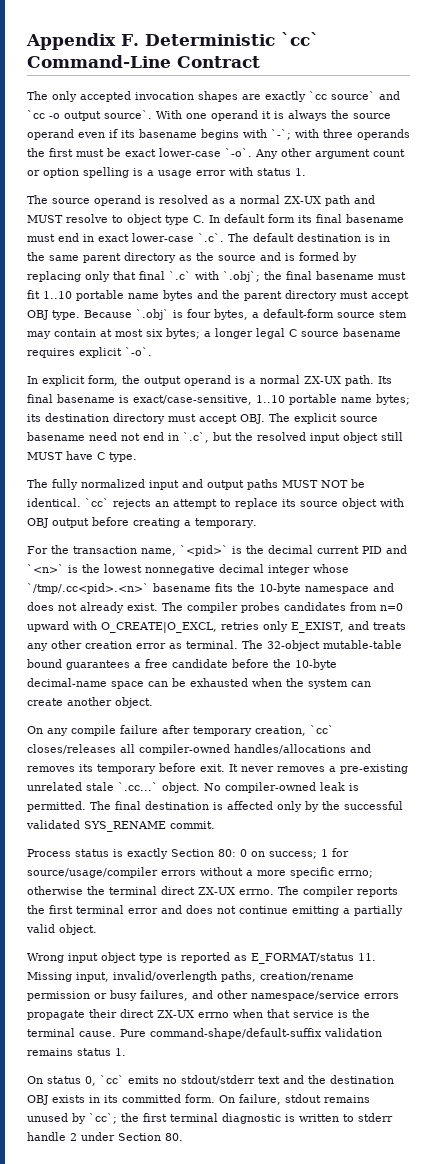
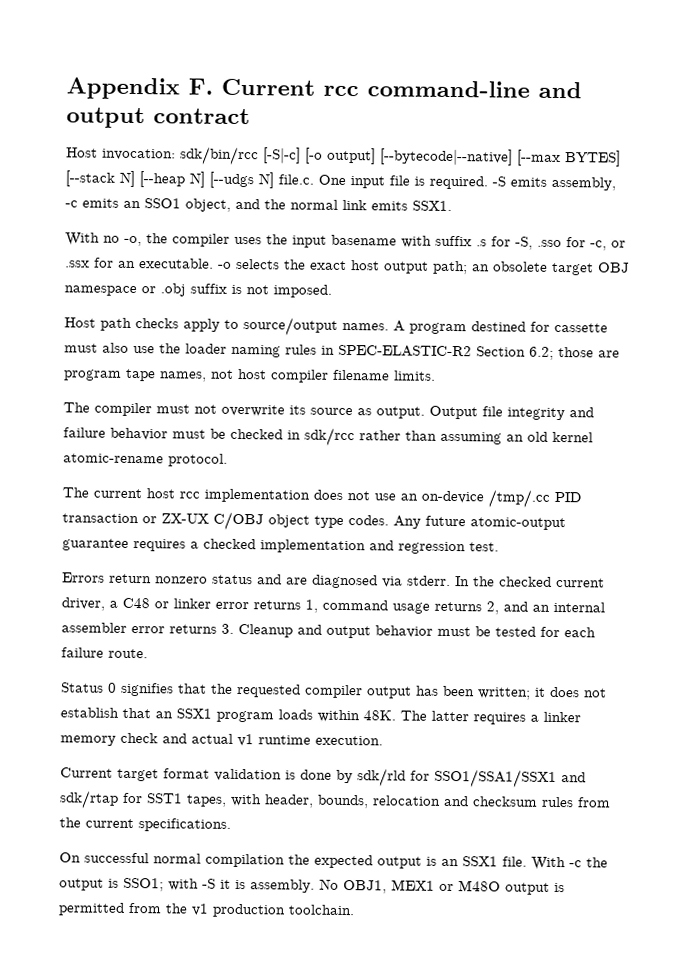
- Appendix F. Deterministic `cc` Command-Line Contract
- The only accepted invocation shapes are exactly `cc source` and `cc -o output source`. With one operand it is always the source operand even if its basename begins with `-`; with three operands the first must be exact lower-case `-o`. Any other argument count or option spelling is a usage error with status 1.
- The source operand is resolved as a normal ZX-UX path and MUST resolve to object type C. In default form its final basename must end in exact lower-case `.c`. The default destination is in the same parent directory as the source and is formed by replacing only that final `.c` with `.obj`; the final basename must fit 1..10 portable name bytes and the parent directory must accept OBJ type. Because `.obj` is four bytes, a default-form source stem may contain at most six bytes; a longer legal C source basename requires explicit `-o`.
- In explicit form, the output operand is a normal ZX-UX path. Its final basename is exact/case-sensitive, 1..10 portable name bytes; its destination directory must accept OBJ. The explicit source basename need not end in `.c`, but the resolved input object still MUST have C type.
- The fully normalized input and output paths MUST NOT be identical. `cc` rejects an attempt to replace its source object with OBJ output before creating a temporary.
- For the transaction name, `<pid>` is the decimal current PID and `<n>` is the lowest nonnegative decimal integer whose `/tmp/.cc<pid>.<n>` basename fits the 10-byte namespace and does not already exist. The compiler probes candidates from n=0 upward with O_CREATE|O_EXCL, retries only E_EXIST, and treats any other creation error as terminal. The 32-object mutable-table bound guarantees a free candidate before the 10-byte decimal-name space can be exhausted when the system can create another object.
- On any compile failure after temporary creation, `cc` closes/releases all compiler-owned handles/allocations and removes its temporary before exit. It never removes a pre-existing unrelated stale `.cc...` object. No compiler-owned leak is permitted. The final destination is affected only by the successful validated SYS_RENAME commit.
- Process status is exactly Section 80: 0 on success; 1 for source/usage/compiler errors without a more specific errno; otherwise the terminal direct ZX-UX errno. The compiler reports the first terminal error and does not continue emitting a partially valid object.
- Wrong input object type is reported as E_FORMAT/status 11. Missing input, invalid/overlength paths, creation/rename permission or busy failures, and other namespace/service errors propagate their direct ZX-UX errno when that service is the terminal cause. Pure command-shape/default-suffix validation remains status 1.
- On status 0, `cc` emits no stdout/stderr text and the destination OBJ exists in its committed form. On failure, stdout remains unused by `cc`; the first terminal diagnostic is written to stderr handle 2 under Section 80.
+ Appendix F. Current rcc command-line and output contract
+ Host invocation: sdk/bin/rcc [-S|-c] [-o output] [--bytecode|--native] [--max BYTES] [--stack N] [--heap N] [--udgs N] file.c. One input file is required. -S emits assembly, -c emits an SSO1 object, and the normal link emits SSX1.
+ With no -o, the compiler uses the input basename with suffix .s for -S, .sso for -c, or .ssx for an executable. -o selects the exact host output path; an obsolete target OBJ namespace or .obj suffix is not imposed.
+ Host path checks apply to source/output names. A program destined for cassette must also use the loader naming rules in SPEC-ELASTIC-R2 Section 6.2; those are program tape names, not host compiler filename limits.
+ The compiler must not overwrite its source as output. Output file integrity and failure behavior must be checked in sdk/rcc rather than assuming an old kernel atomic-rename protocol.
+ The current host rcc implementation does not use an on-device /tmp/.cc PID transaction or ZX-UX C/OBJ object type codes. Any future atomic-output guarantee requires a checked implementation and regression test.
+ Errors return nonzero status and are diagnosed via stderr. In the checked current driver, a C48 or linker error returns 1, command usage returns 2, and an internal assembler error returns 3. Cleanup and output behavior must be tested for each failure route.
+ Status 0 signifies that the requested compiler output has been written; it does not establish that an SSX1 program loads within 48K. The latter requires a linker memory check and actual v1 runtime execution.
+ Current target format validation is done by sdk/rld for SSO1/SSA1/SSX1 and sdk/rtap for SST1 tapes, with header, bounds, relocation and checksum rules from the current specifications.
+ On successful normal compilation the expected output is an SSX1 file. With -c the output is SSO1; with -S it is assembly. No OBJ1, MEX1 or M48O output is permitted from the v1 production toolchain.

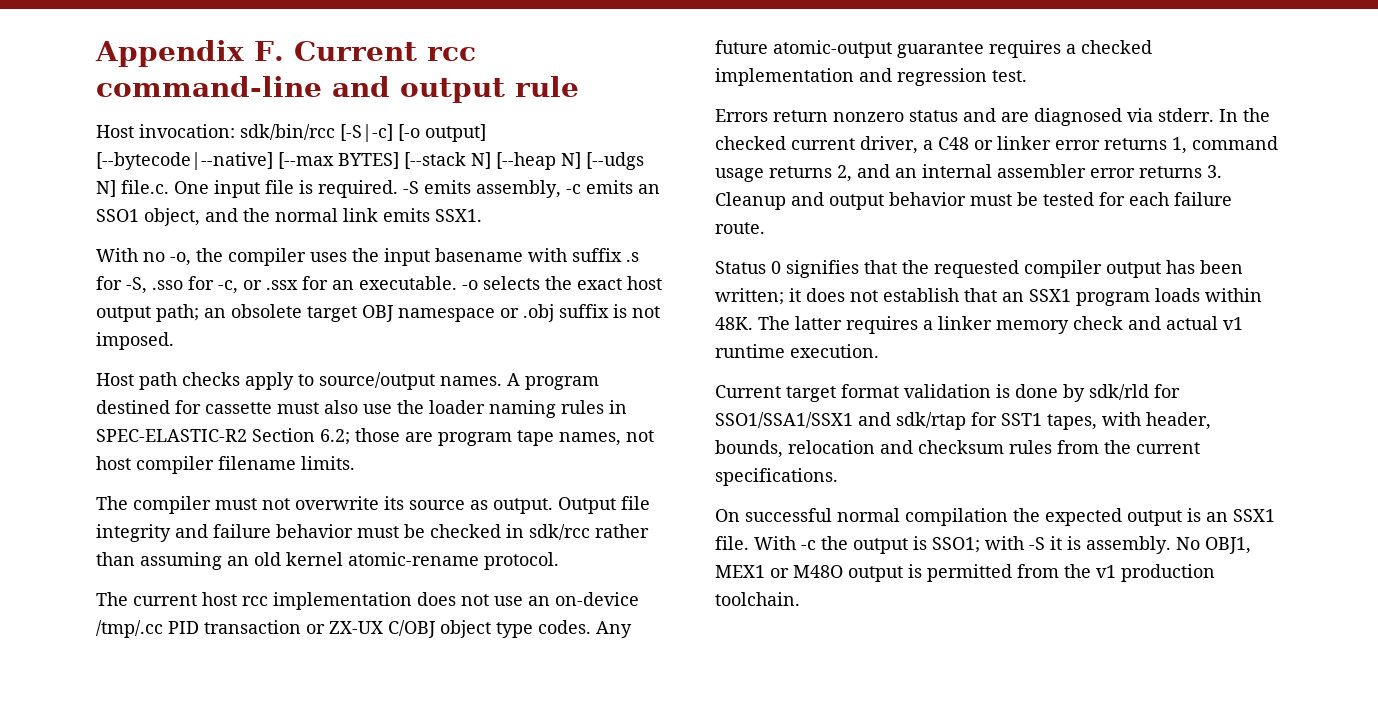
- Appendix F. Current rcc command-line and output contract
+ Appendix F. Current rcc command-line and output rule

